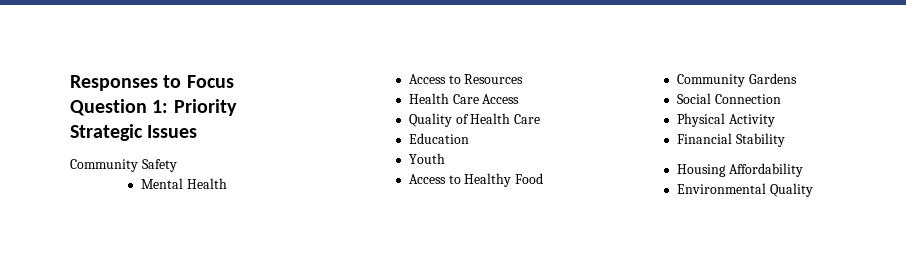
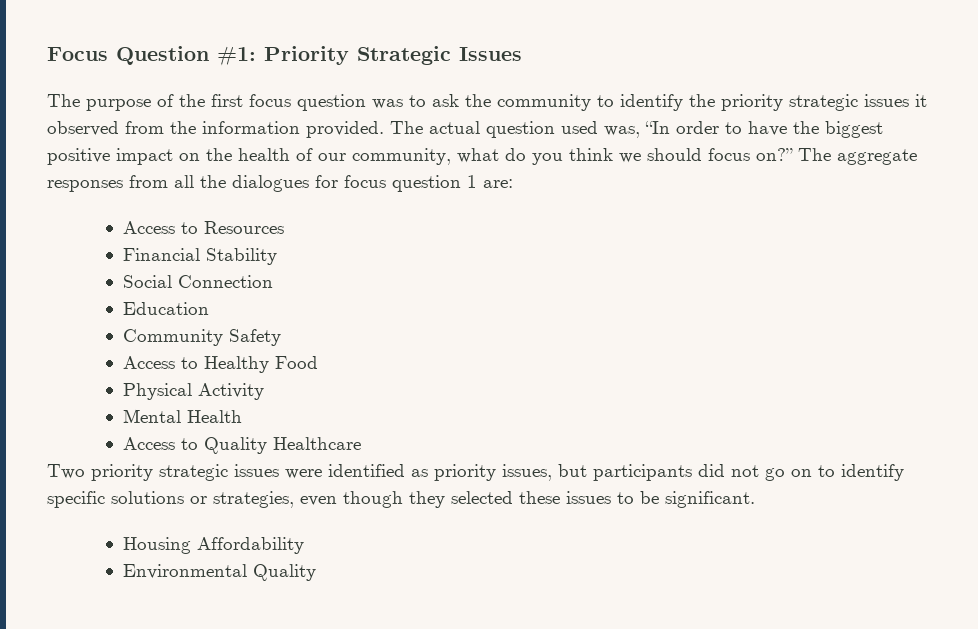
- Responses to Focus Question 1: Priority Strategic Issues
+ Focus Question #1: Priority Strategic Issues
+ The purpose of the first focus question was to ask the community to identify the priority strategic issues it observed from the information provided. The actual question used was, “In order to have the biggest positive impact on the health of our community, what do you think we should focus on?” The aggregate responses from all the dialogues for focus question 1 are:
+ Access to Resources
+ Financial Stability
+ Social Connection
+ Education
  Community Safety
+ Access to Healthy Food
+ Physical Activity
  Mental Health
- Access to Resources
- Health Care Access
- Quality of Health Care
- Education
- Youth
- Access to Healthy Food
- Community Gardens
- Social Connection
- Physical Activity
- Financial Stability
+ Access to Quality Healthcare
+ Two priority strategic issues were identified as priority issues, but participants did not go on to identify specific solutions or strategies, even though they selected these issues to be significant.

